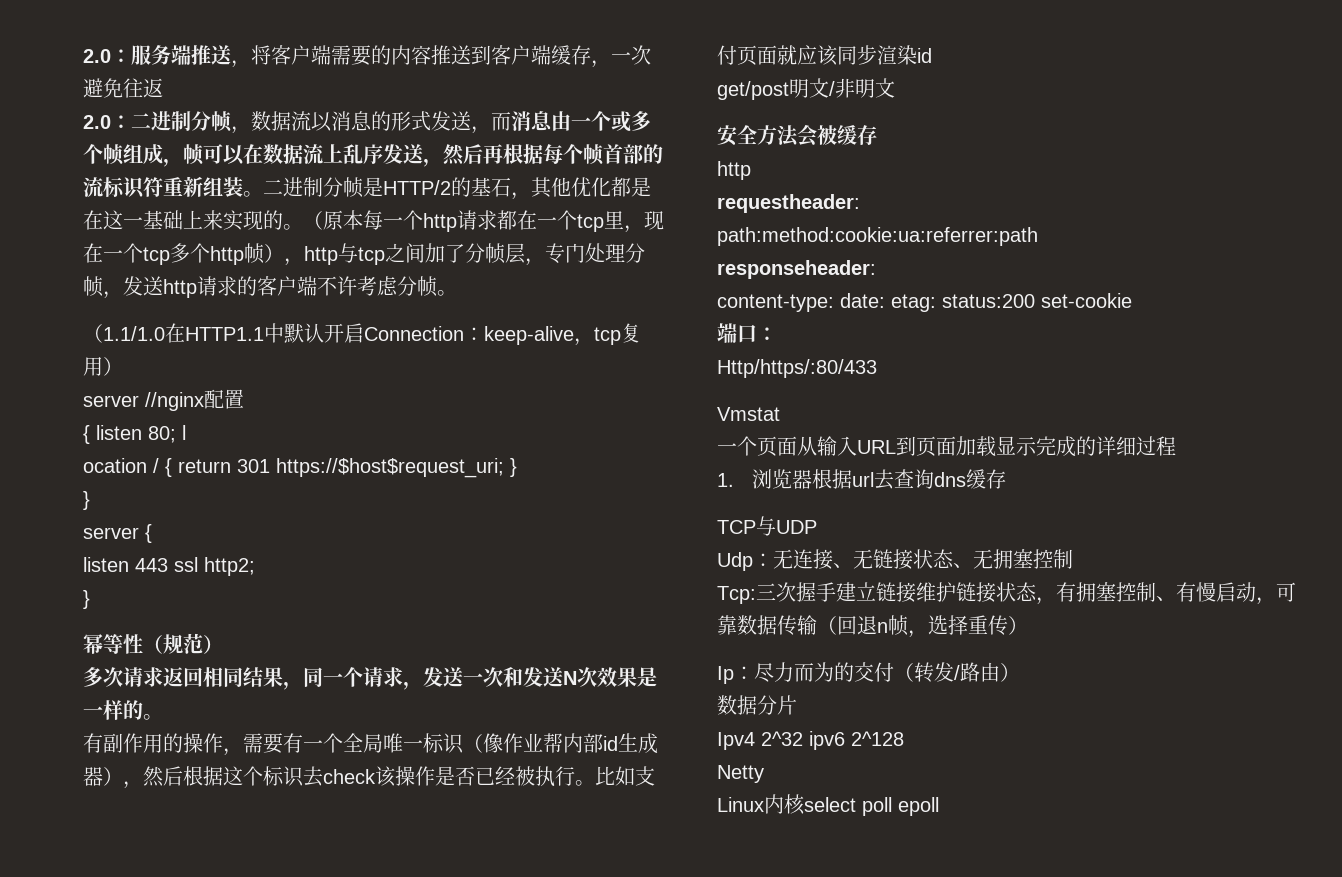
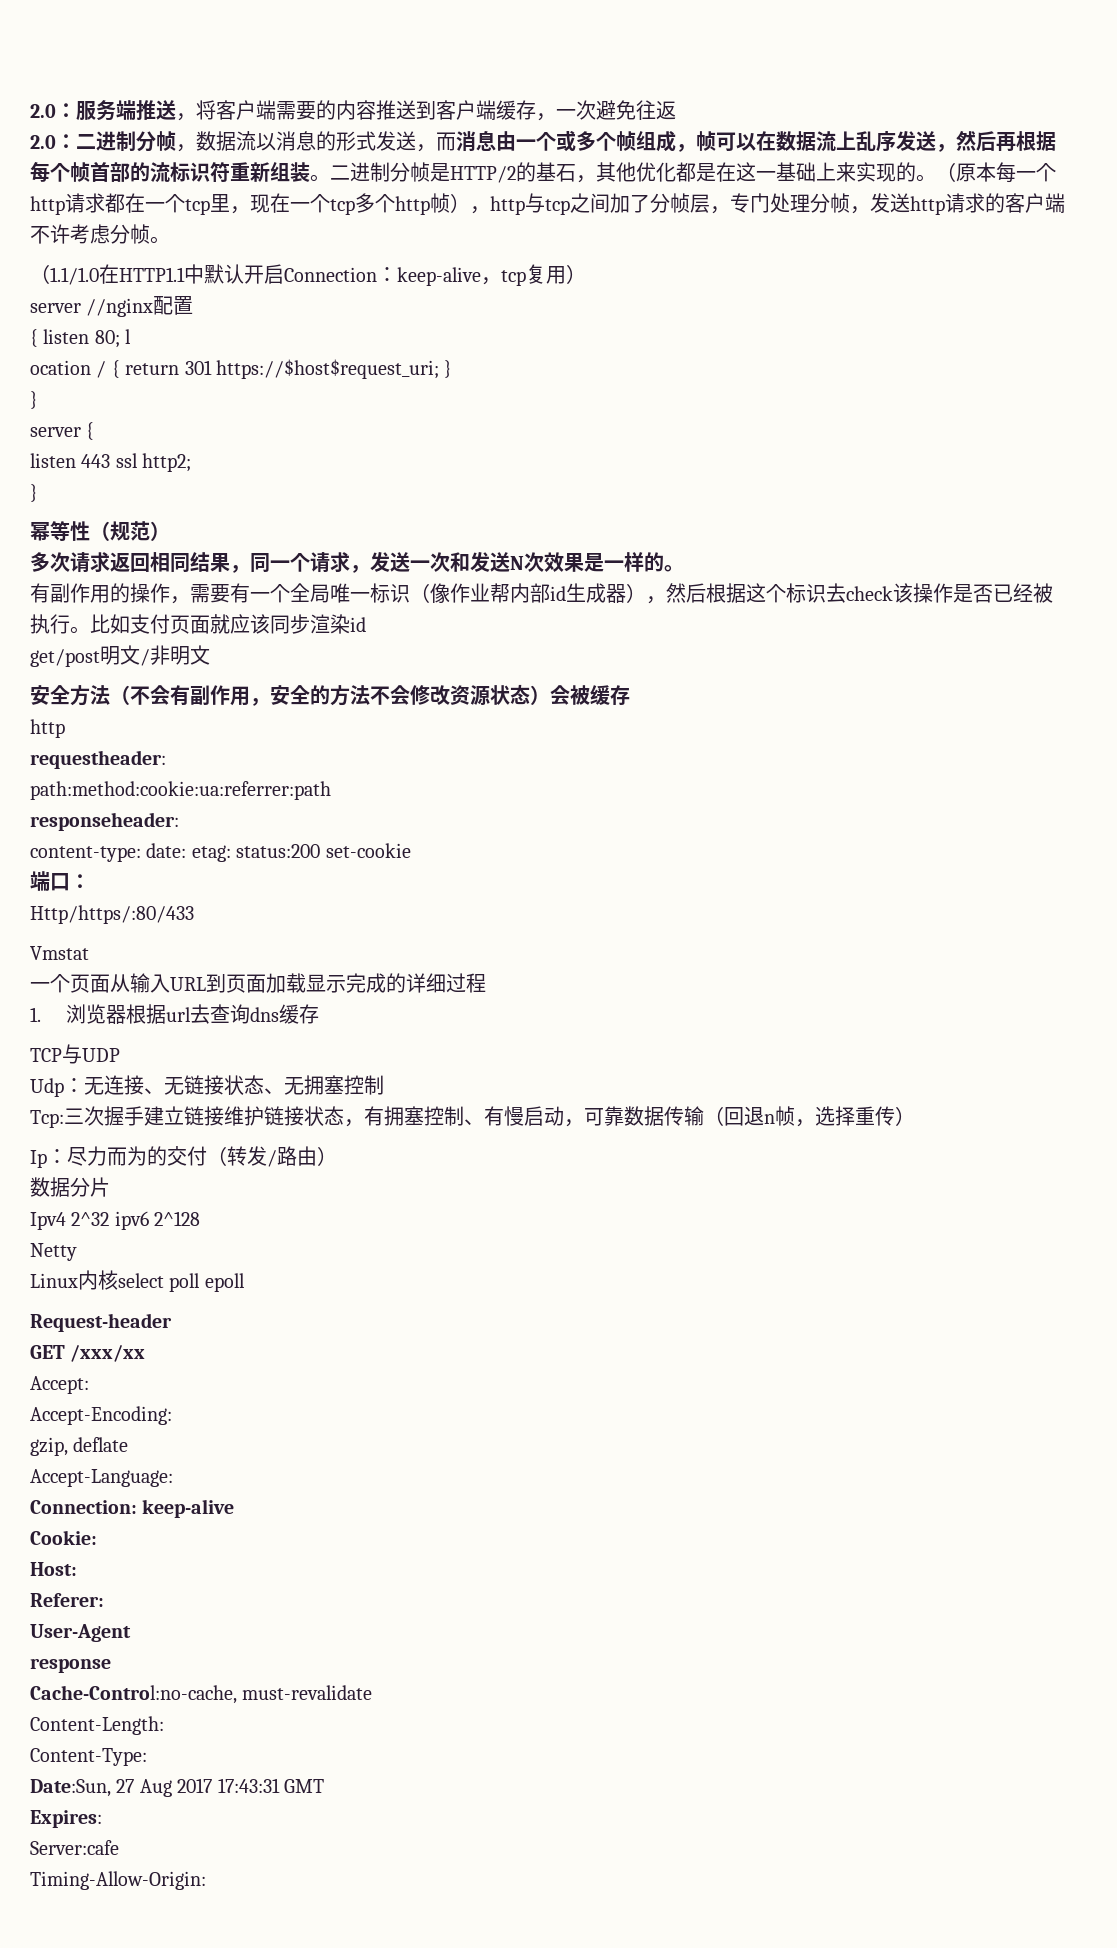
- 安全方法会被缓存
+ 安全方法（不会有副作用，安全的方法不会修改资源状态）会被缓存
+ Request-header
+ GET /xxx/xx
+ Accept:
+ Accept-Encoding:
+ gzip, deflate
+ Accept-Language:
+ Connection: keep-alive
+ Cookie:
+ Host:
+ Referer:
+ User-Agent
+ response
+ Cache-Control:no-cache, must-revalidate
+ Content-Length:
+ Content-Type:
+ Date:Sun, 27 Aug 2017 17:43:31 GMT
+ Expires:
+ Server:cafe
+ Timing-Allow-Origin:

